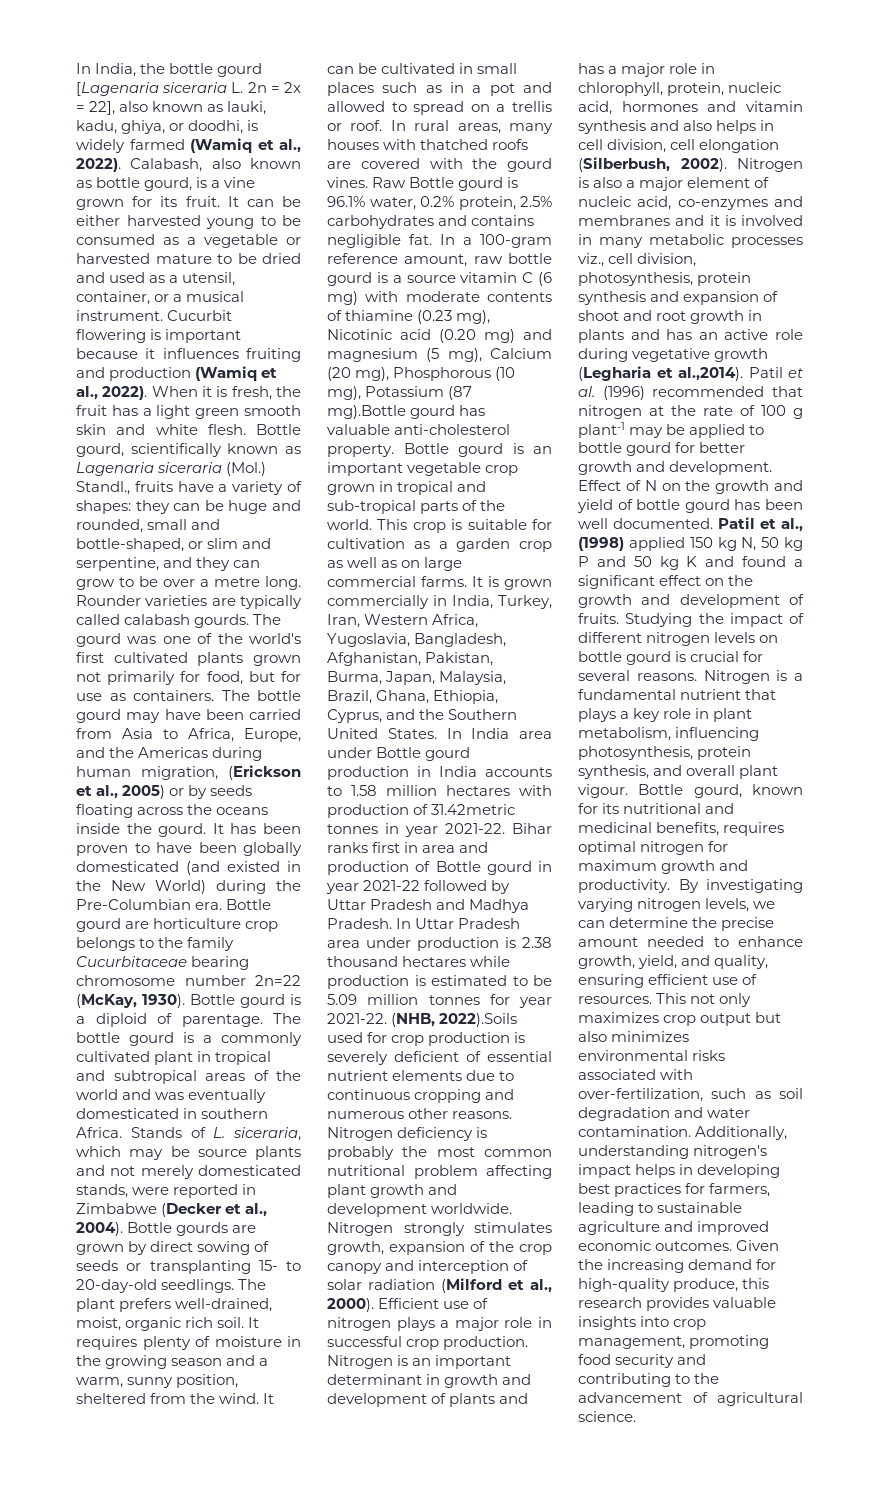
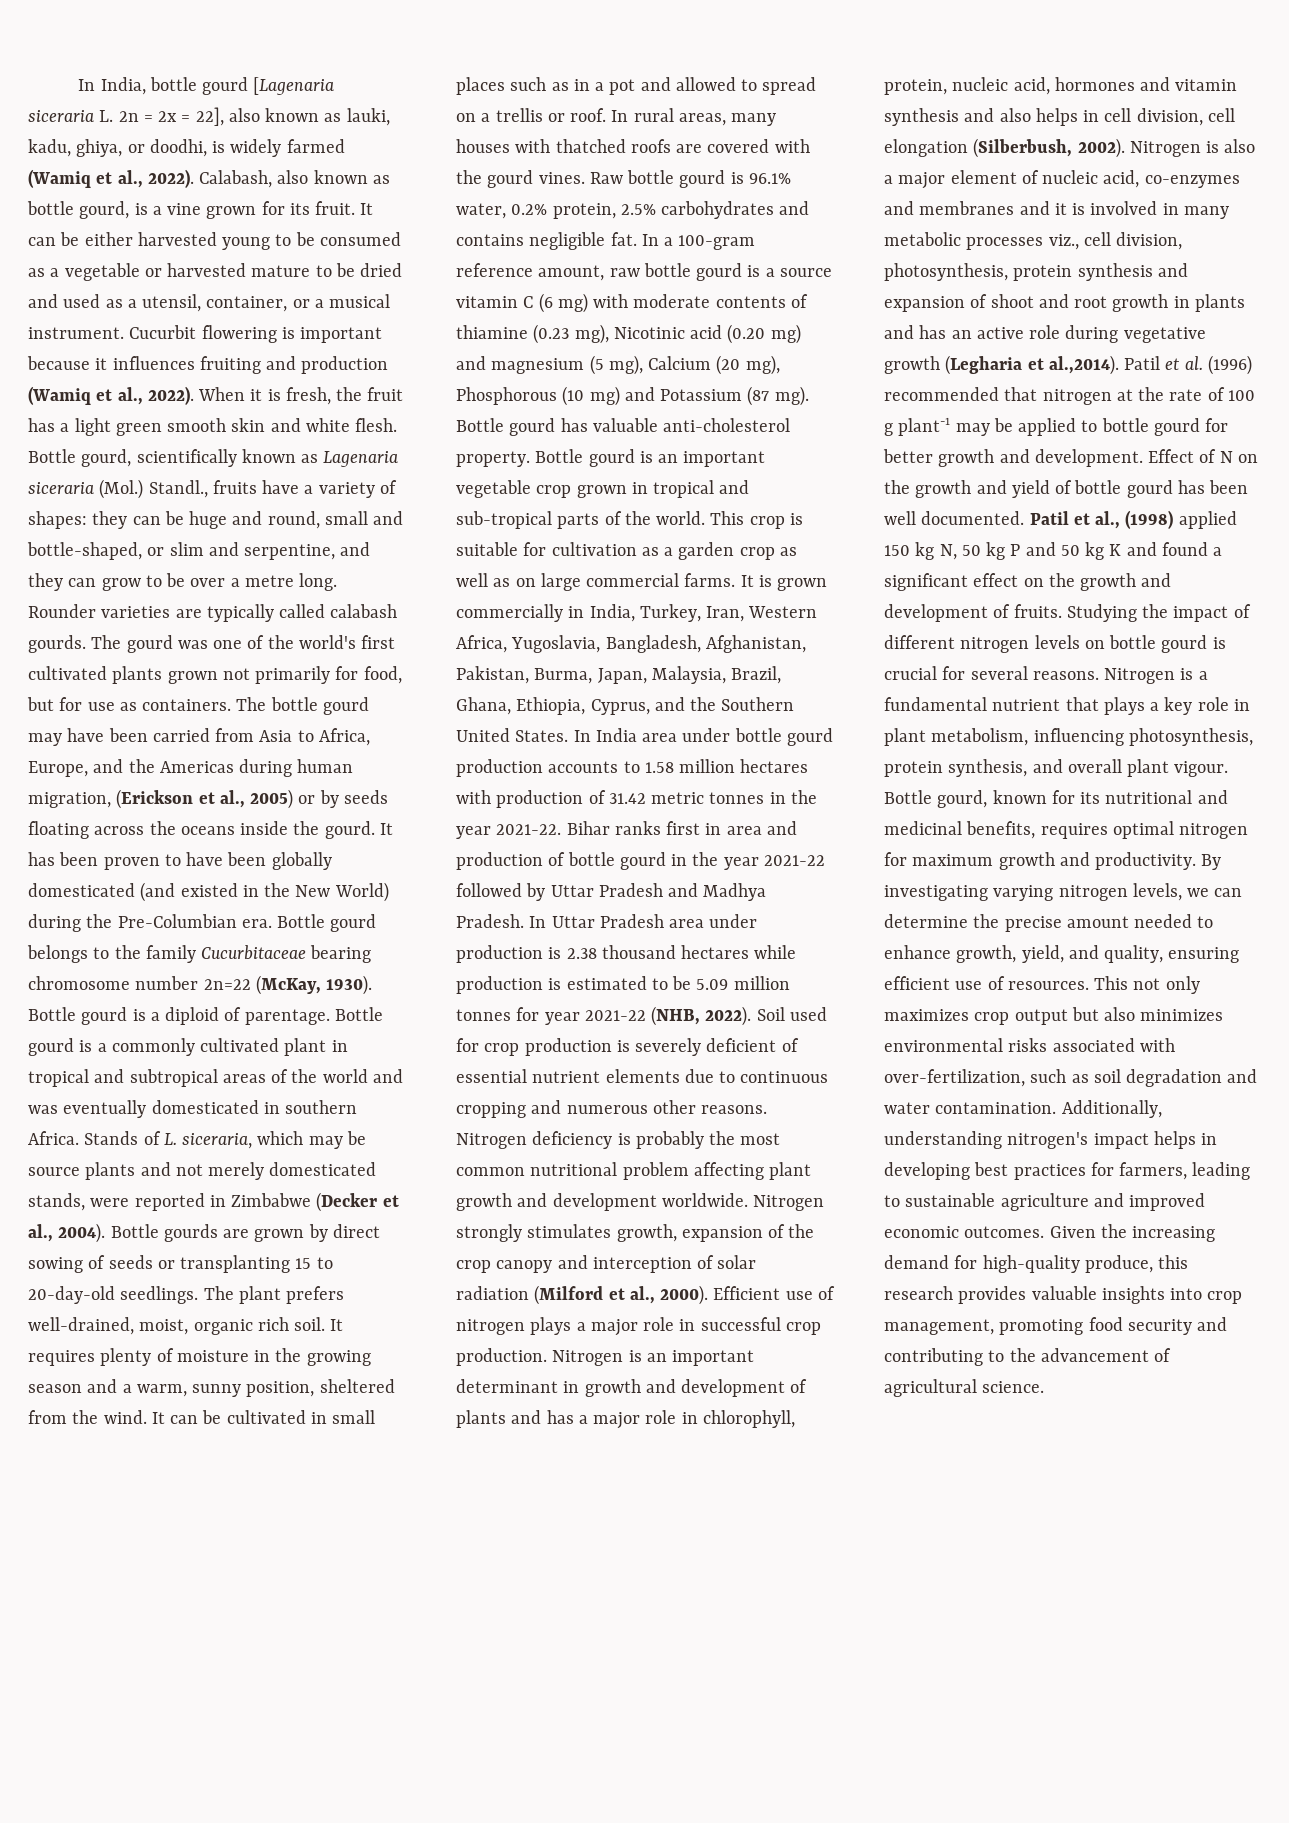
- In India, the bottle gourd [Lagenaria siceraria L. 2n = 2x = 22], also known as lauki, kadu, ghiya, or doodhi, is widely farmed (Wamiq et al., 2022).
+ In India, bottle gourd [Lagenaria siceraria L. 2n = 2x = 22], also known as lauki, kadu, ghiya, or doodhi, is widely farmed (Wamiq et al., 2022).
- Bottle gourd, scientifically known as Lagenaria siceraria (Mol.) Standl., fruits have a variety of shapes: they can be huge and rounded, small and bottle-shaped, or slim and serpentine, and they can grow to be over a metre long.
+ Bottle gourd, scientifically known as Lagenaria siceraria (Mol.) Standl., fruits have a variety of shapes: they can be huge and round, small and bottle-shaped, or slim and serpentine, and they can grow to be over a metre long.
- Bottle gourd are horticulture crop belongs to the family Cucurbitaceae bearing chromosome number 2n=22 (McKay, 1930).
+ Bottle gourd belongs to the family Cucurbitaceae bearing chromosome number 2n=22 (McKay, 1930).
- The bottle gourd is a commonly cultivated plant in tropical and subtropical areas of the world and was eventually domesticated in southern Africa.
+ Bottle gourd is a commonly cultivated plant in tropical and subtropical areas of the world and was eventually domesticated in southern Africa.
- Bottle gourds are grown by direct sowing of seeds or transplanting 15- to 20-day-old seedlings.
+ Bottle gourds are grown by direct sowing of seeds or transplanting 15 to 20-day-old seedlings.
- Raw Bottle gourd is 96.1% water, 0.2% protein, 2.5% carbohydrates and contains negligible fat.
+ Raw bottle gourd is 96.1% water, 0.2% protein, 2.5% carbohydrates and contains negligible fat.
- In a 100-gram reference amount, raw bottle gourd is a source vitamin C (6 mg) with moderate contents of thiamine (0.23 mg), Nicotinic acid (0.20 mg) and magnesium (5 mg), Calcium (20 mg), Phosphorous (10 mg), Potassium (87 mg).Bottle gourd has valuable anti-cholesterol property.
+ In a 100-gram reference amount, raw bottle gourd is a source vitamin C (6 mg) with moderate contents of thiamine (0.23 mg), Nicotinic acid (0.20 mg) and magnesium (5 mg), Calcium (20 mg), Phosphorous (10 mg) and Potassium (87 mg). Bottle gourd has valuable anti-cholesterol property.
- In India area under Bottle gourd production in India accounts to 1.58 million hectares with production of 31.42metric tonnes in year 2021-22.
+ In India area under bottle gourd production accounts to 1.58 million hectares with production of 31.42 metric tonnes in the year 2021-22.
- Bihar ranks first in area and production of Bottle gourd in year 2021-22 followed by Uttar Pradesh and Madhya Pradesh.
+ Bihar ranks first in area and production of bottle gourd in the year 2021-22 followed by Uttar Pradesh and Madhya Pradesh.
- In Uttar Pradesh area under production is 2.38 thousand hectares while production is estimated to be 5.09 million tonnes for year 2021-22. (NHB, 2022).Soils used for crop production is severely deficient of essential nutrient elements due to continuous cropping and numerous other reasons.
+ In Uttar Pradesh area under production is 2.38 thousand hectares while production is estimated to be 5.09 million tonnes for year 2021-22 (NHB, 2022). Soil used for crop production is severely deficient of essential nutrient elements due to continuous cropping and numerous other reasons.

